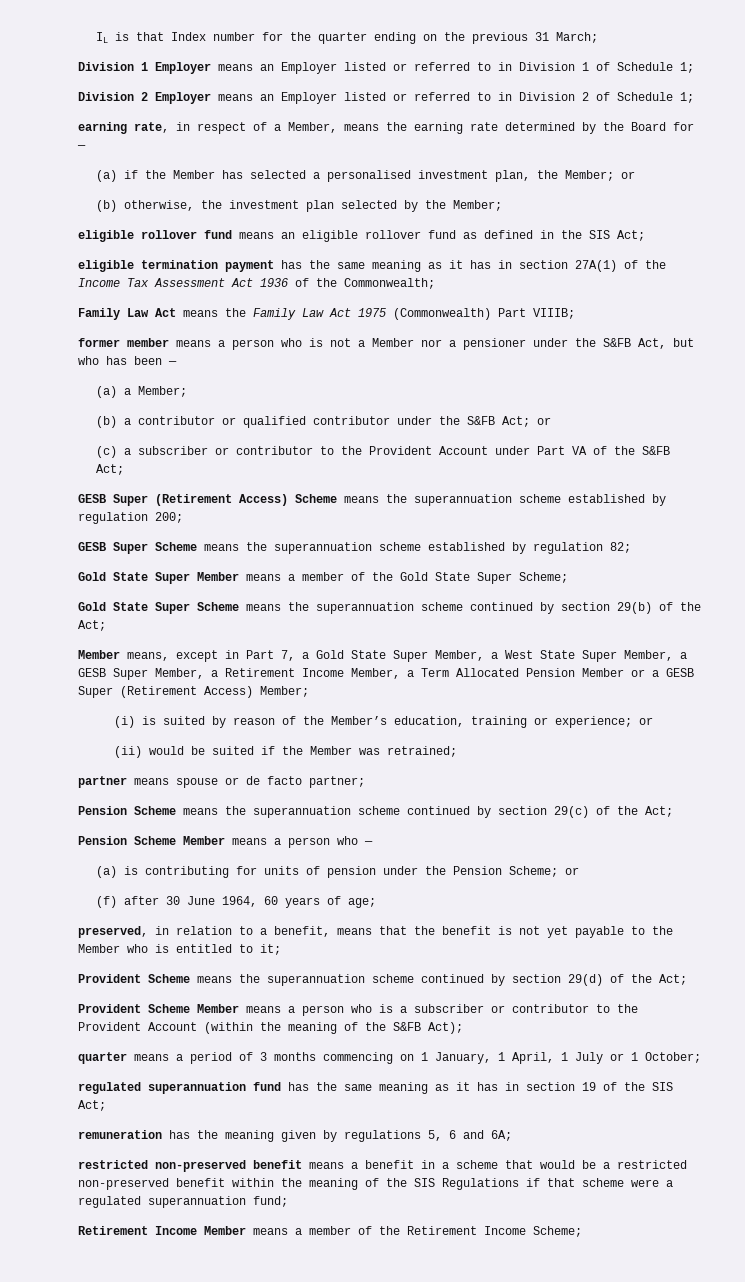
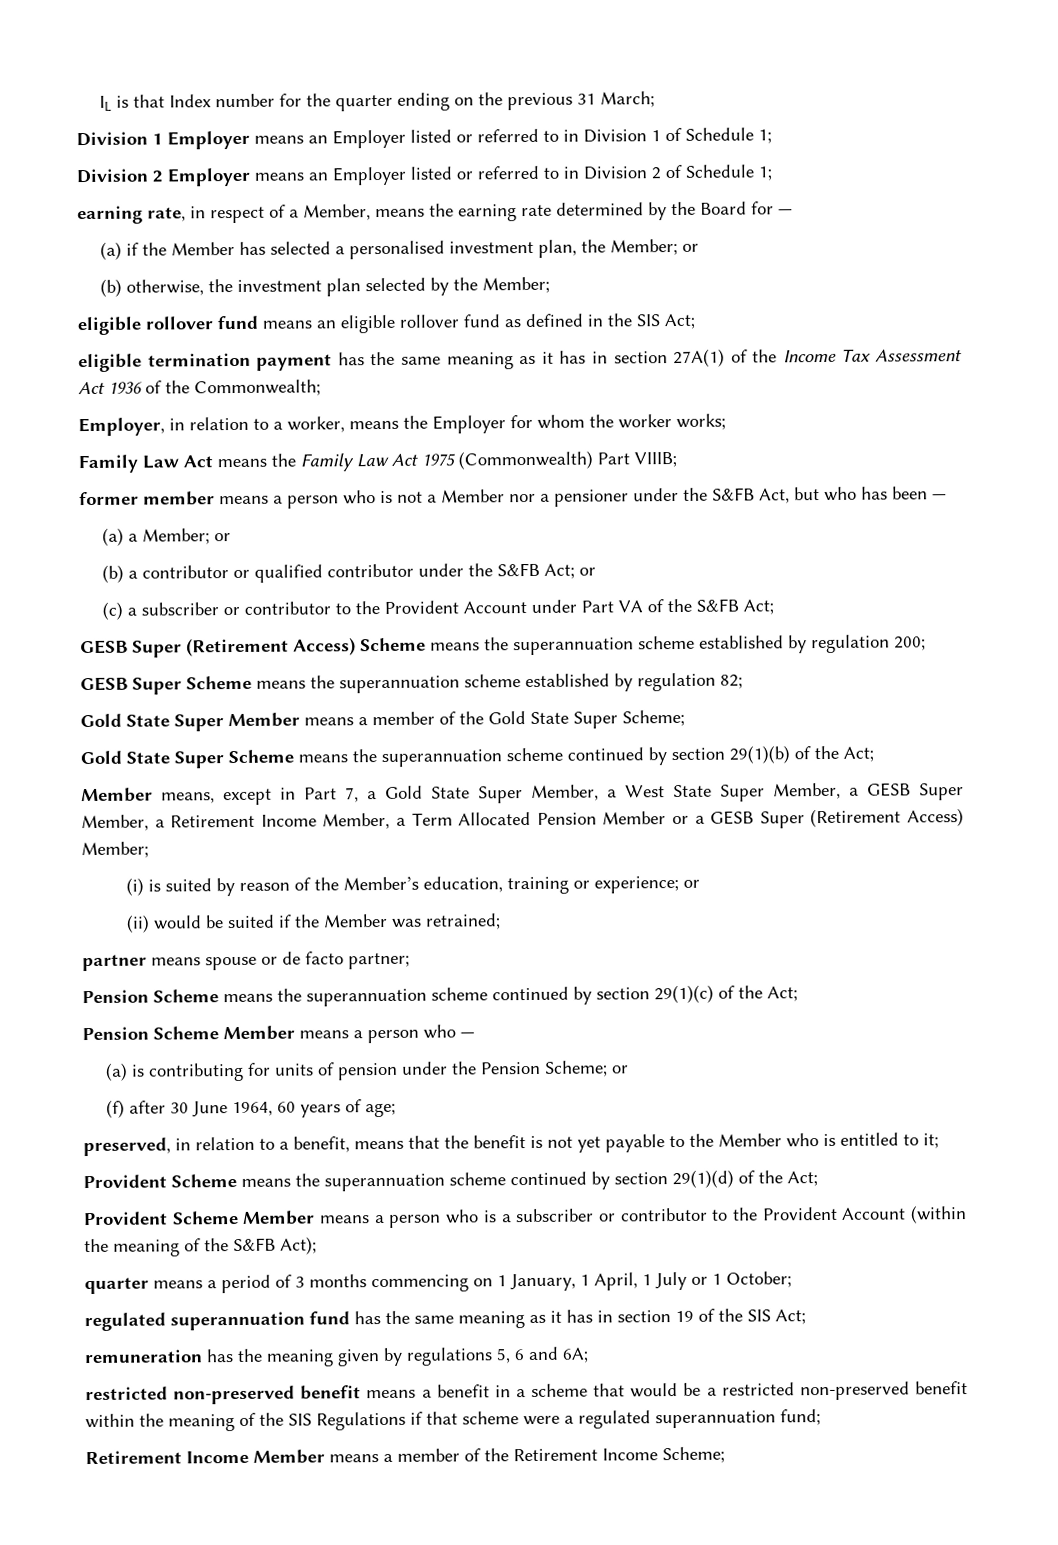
+ Employer, in relation to a worker, means the Employer for whom the worker works;
- (a) a Member;
+ (a) a Member; or
- Gold State Super Scheme means the superannuation scheme continued by section 29(b) of the Act;
+ Gold State Super Scheme means the superannuation scheme continued by section 29(1)(b) of the Act;
- Pension Scheme means the superannuation scheme continued by section 29(c) of the Act;
+ Pension Scheme means the superannuation scheme continued by section 29(1)(c) of the Act;
- Provident Scheme means the superannuation scheme continued by section 29(d) of the Act;
+ Provident Scheme means the superannuation scheme continued by section 29(1)(d) of the Act;

